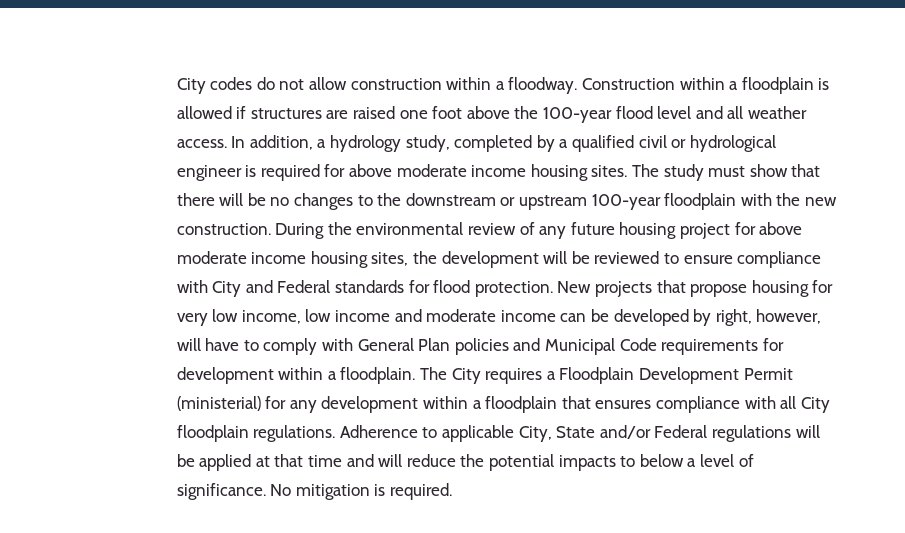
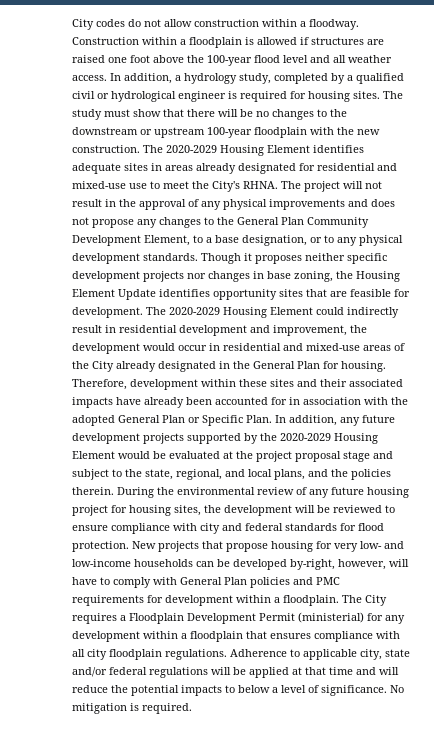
- In addition, a hydrology study, completed by a qualified civil or hydrological engineer is required for above moderate income housing sites.
+ In addition, a hydrology study, completed by a qualified civil or hydrological engineer is required for housing sites.
+ The 2020-2029 Housing Element identifies adequate sites in areas already designated for residential and mixed-use use to meet the City's RHNA. The project will not result in the approval of any physical improvements and does not propose any changes to the General Plan Community Development Element, to a base designation, or to any physical development standards. Though it proposes neither specific development projects nor changes in base zoning, the Housing Element Update identifies opportunity sites that are feasible for development. The 2020-2029 Housing Element could indirectly result in residential development and improvement, the development would occur in residential and mixed-use areas of the City already designated in the General Plan for housing. Therefore, development within these sites and their associated impacts have already been accounted for in association with the adopted General Plan or Specific Plan. In addition, any future development projects supported by the 2020-2029 Housing Element would be evaluated at the project proposal stage and subject to the state, regional, and local plans, and the policies therein.
- During the environmental review of any future housing project for above moderate income housing sites, the development will be reviewed to ensure compliance with City and Federal standards for flood protection.
+ During the environmental review of any future housing project for housing sites, the development will be reviewed to ensure compliance with city and federal standards for flood protection.
- New projects that propose housing for very low income, low income and moderate income can be developed by right, however, will have to comply with General Plan policies and Municipal Code requirements for development within a floodplain.
+ New projects that propose housing for very low- and low-income households can be developed by-right, however, will have to comply with General Plan policies and PMC requirements for development within a floodplain.
- The City requires a Floodplain Development Permit (ministerial) for any development within a floodplain that ensures compliance with all City floodplain regulations.
+ The City requires a Floodplain Development Permit (ministerial) for any development within a floodplain that ensures compliance with all city floodplain regulations.
- Adherence to applicable City, State and/or Federal regulations will be applied at that time and will reduce the potential impacts to below a level of significance.
+ Adherence to applicable city, state and/or federal regulations will be applied at that time and will reduce the potential impacts to below a level of significance.

